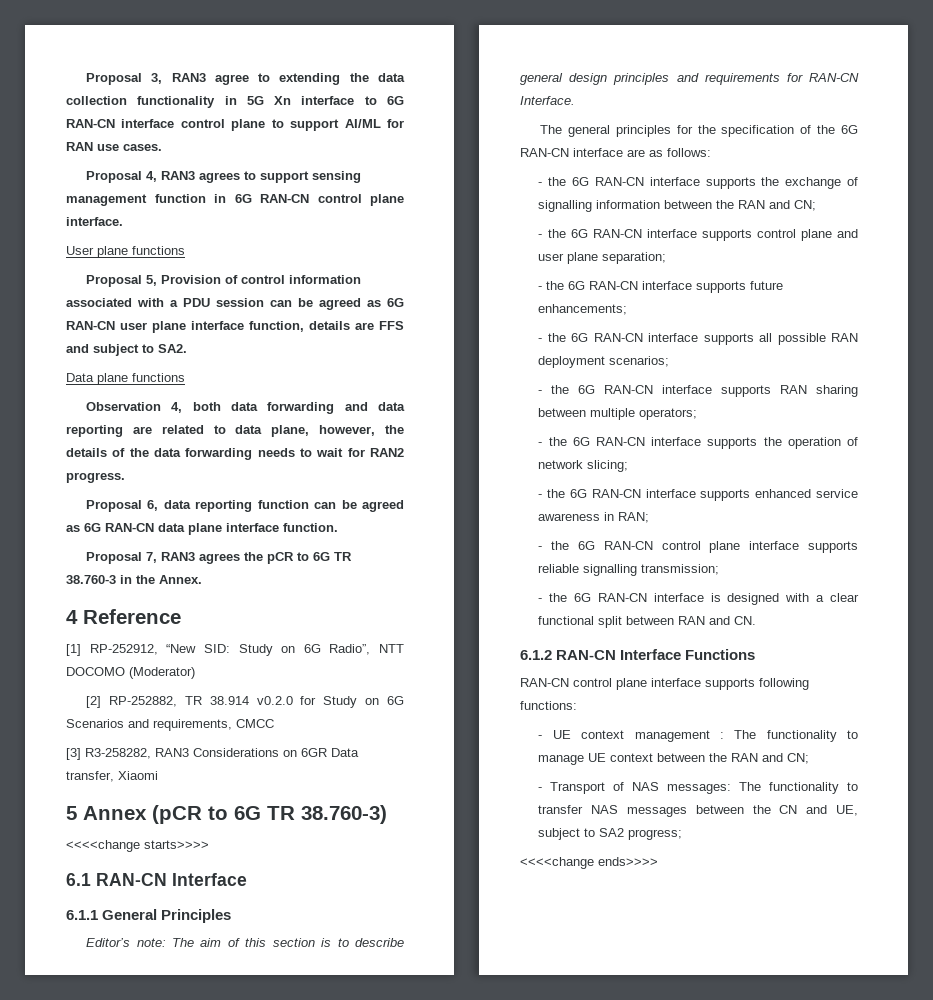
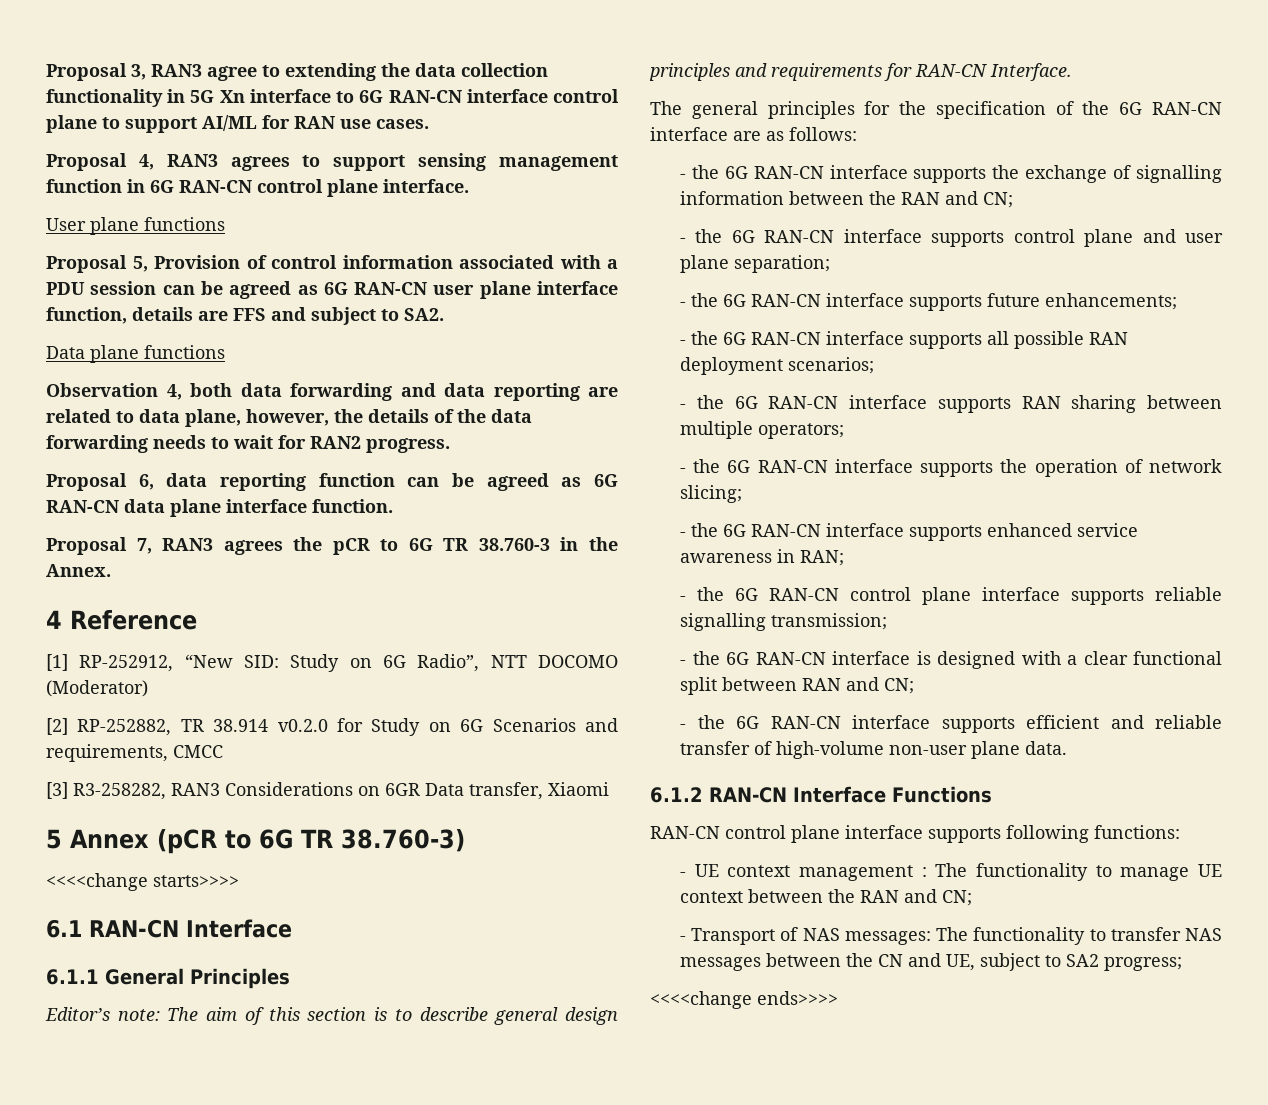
- - the 6G RAN-CN interface is designed with a clear functional split between RAN and CN.
+ - the 6G RAN-CN interface is designed with a clear functional split between RAN and CN;
+ - the 6G RAN-CN interface supports efficient and reliable transfer of high-volume non-user plane data.

